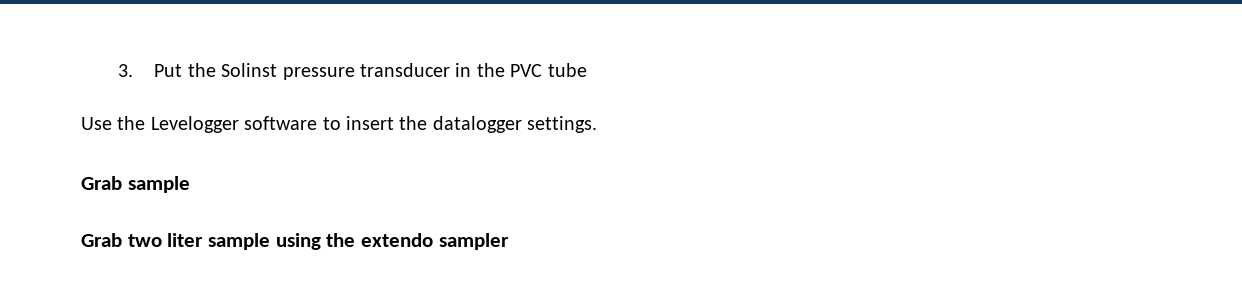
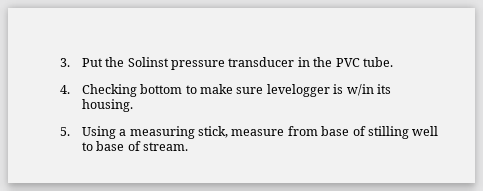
- 3. Put the Solinst pressure transducer in the PVC tube
- Use the Levelogger software to insert the datalogger settings.
- Grab sample
- Grab two liter sample using the extendo sampler
+ 3. Put the Solinst pressure transducer in the PVC tube.
+ 4. Checking bottom to make sure levelogger is w/in its housing.
+ 5. Using a measuring stick, measure from base of stilling well to base of stream.

